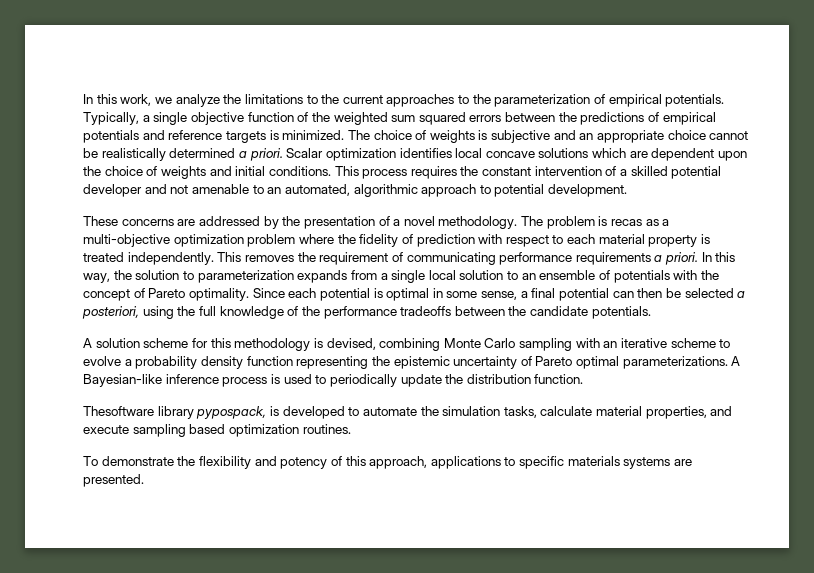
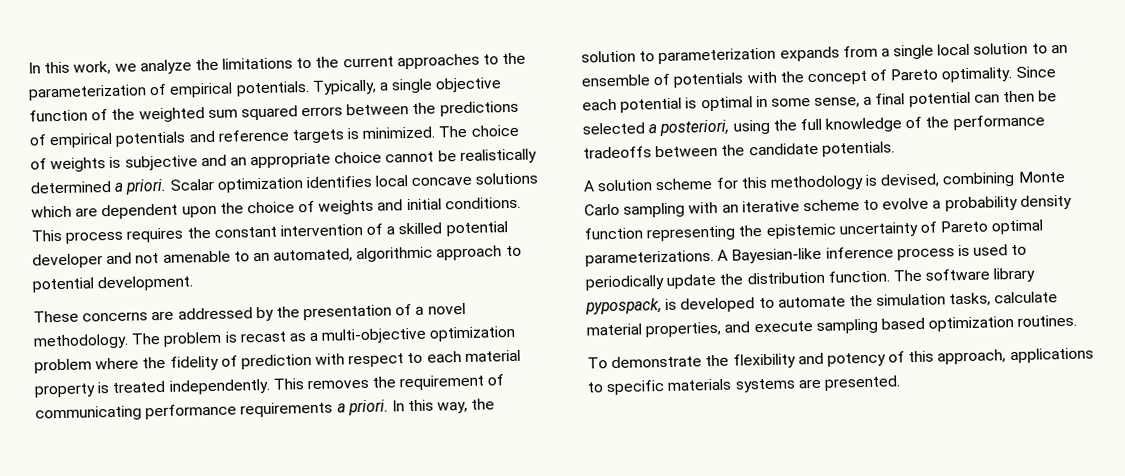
- The problem is recas as a multi-objective optimization problem where the fidelity of prediction with respect to each material property is treated independently.
+ The problem is recast as a multi-objective optimization problem where the fidelity of prediction with respect to each material property is treated independently.
- A Bayesian-like inference process is used to periodically update the distribution function.
- Thesoftware library pypospack, is developed to automate the simulation tasks, calculate material properties, and execute sampling based optimization routines.
+ A Bayesian-like inference process is used to periodically update the distribution function. The software library pypospack, is developed to automate the simulation tasks, calculate material properties, and execute sampling based optimization routines.

